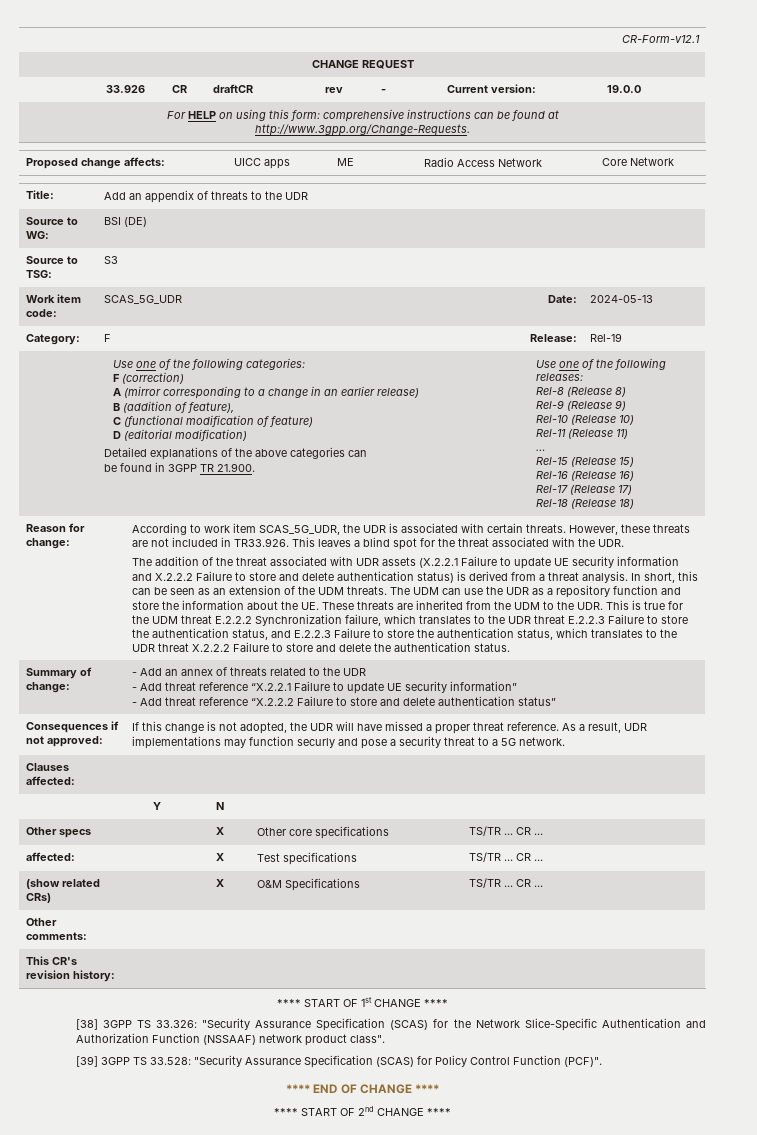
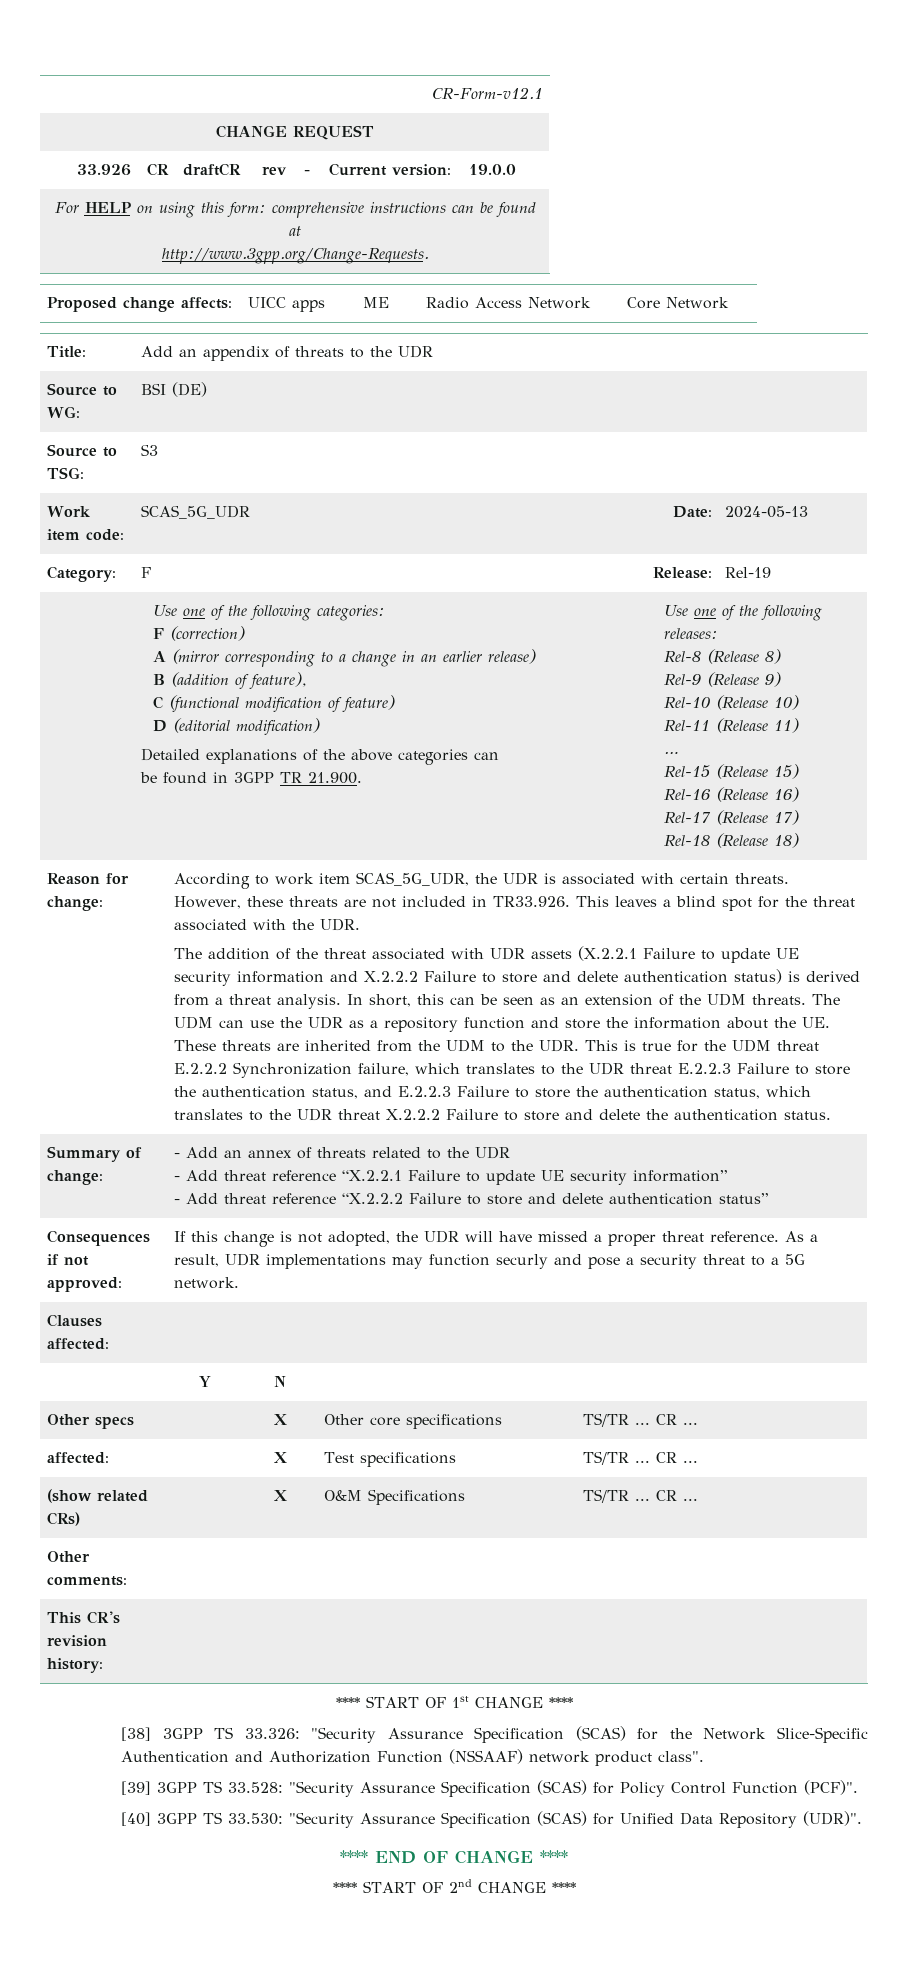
+ [40] 3GPP TS 33.530: "Security Assurance Specification (SCAS) for Unified Data Repository (UDR)".

